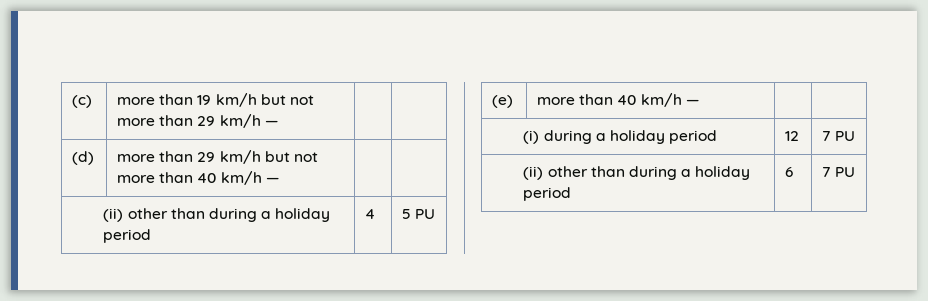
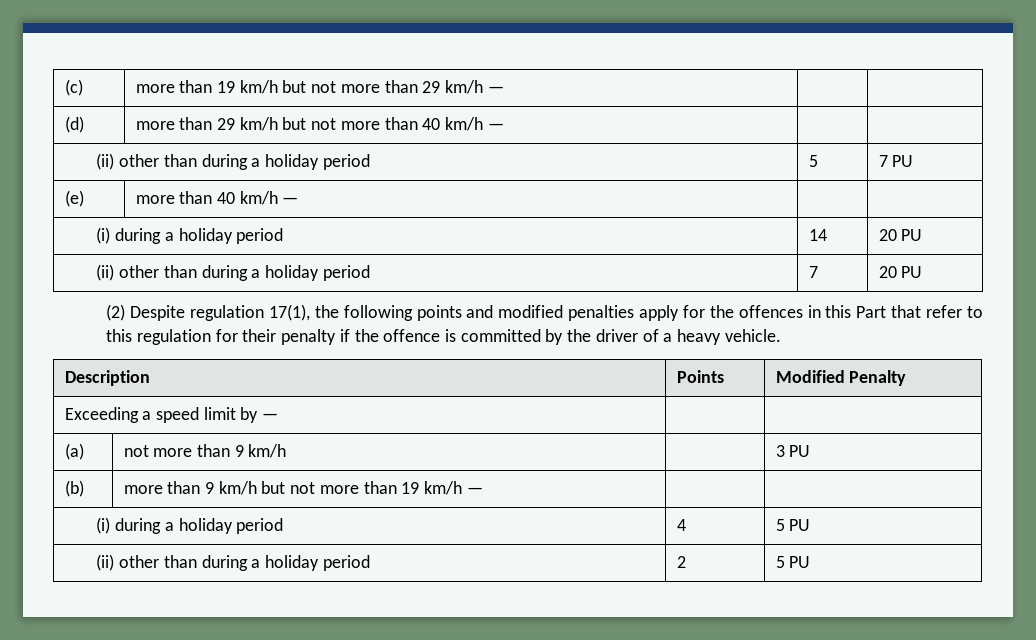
- (ii) other than during a holiday period | 4 | 5 PU
+ (ii) other than during a holiday period | 5 | 7 PU
- (i) during a holiday period | 12 | 7 PU
- (ii) other than during a holiday period | 6 | 7 PU
+ (i) during a holiday period | 14 | 20 PU
+ (ii) other than during a holiday period | 7 | 20 PU
+ (2) Despite regulation 17(1), the following points and modified penalties apply for the offences in this Part that refer to this regulation for their penalty if the offence is committed by the driver of a heavy vehicle.
+ Description | Points | Modified Penalty
+ Exceeding a speed limit by — | |
+ (a) | not more than 9 km/h | | 3 PU
+ (b) | more than 9 km/h but not more than 19 km/h — | |
+ (i) during a holiday period | 4 | 5 PU
+ (ii) other than during a holiday period | 2 | 5 PU

